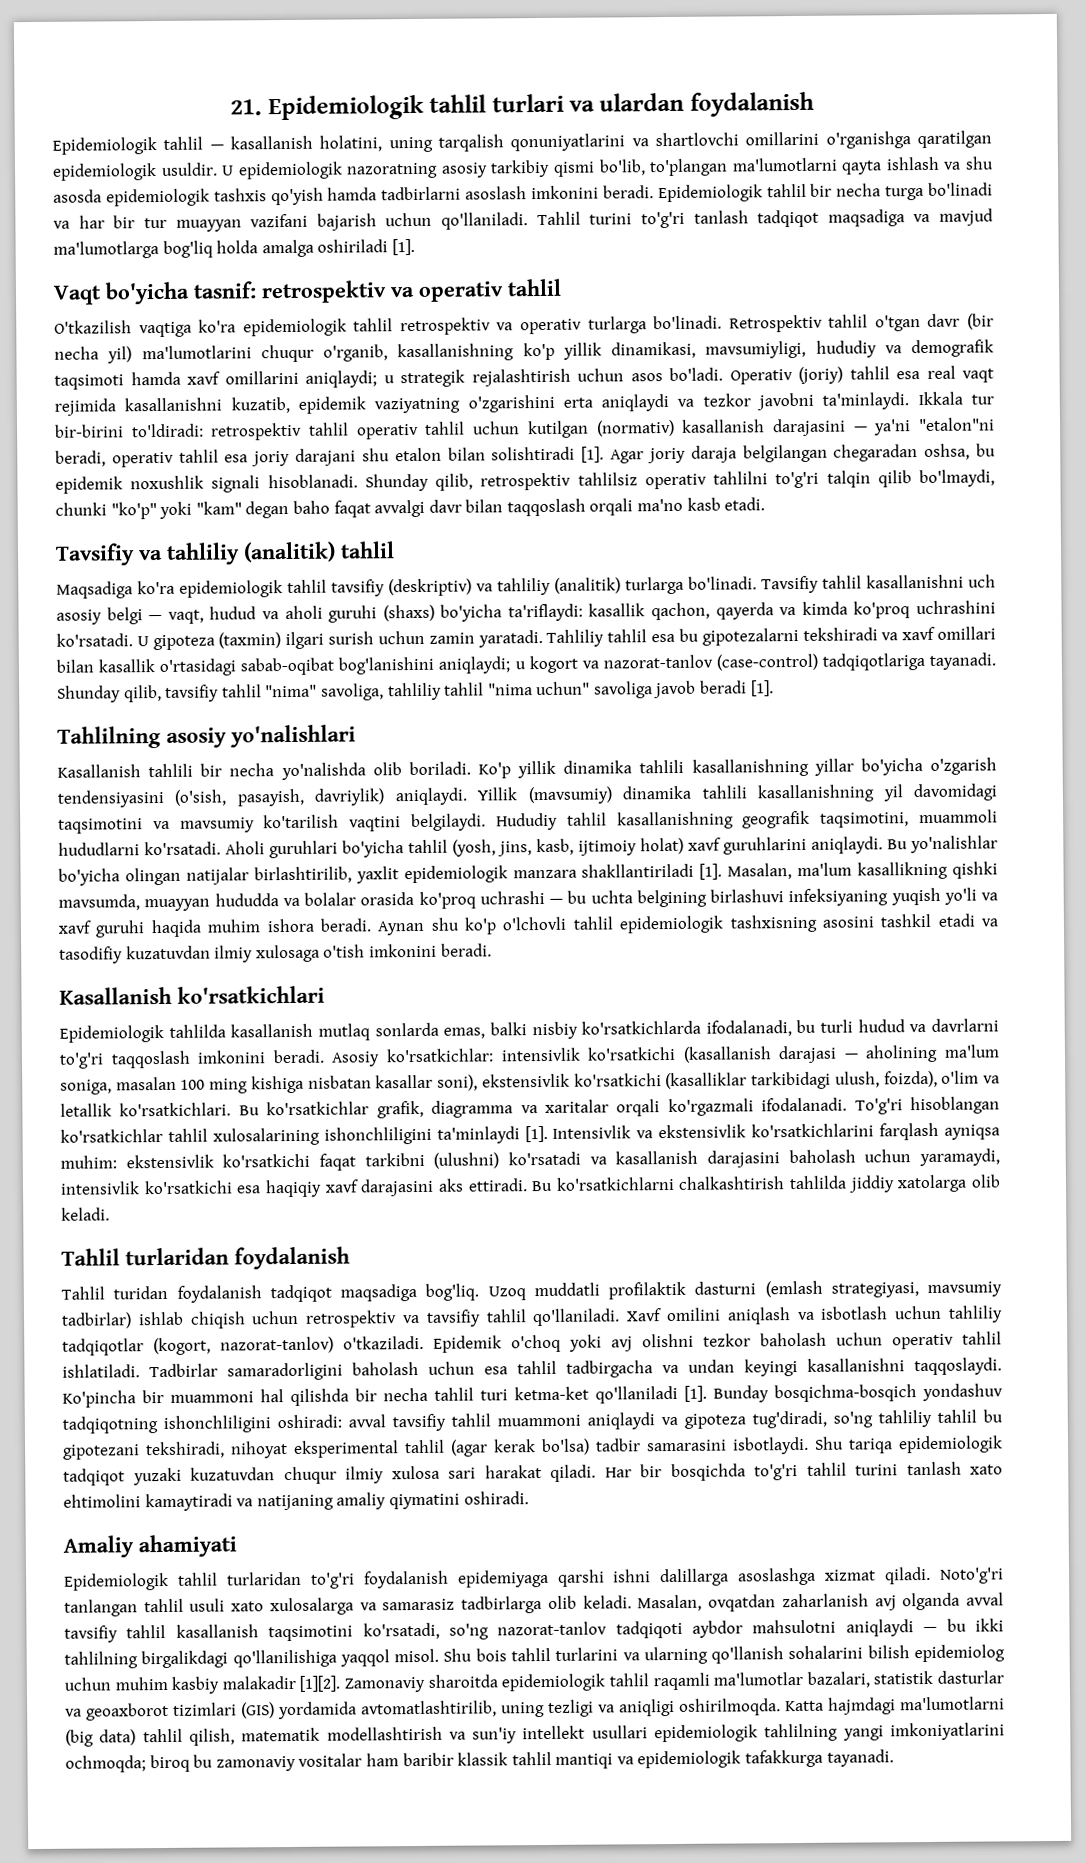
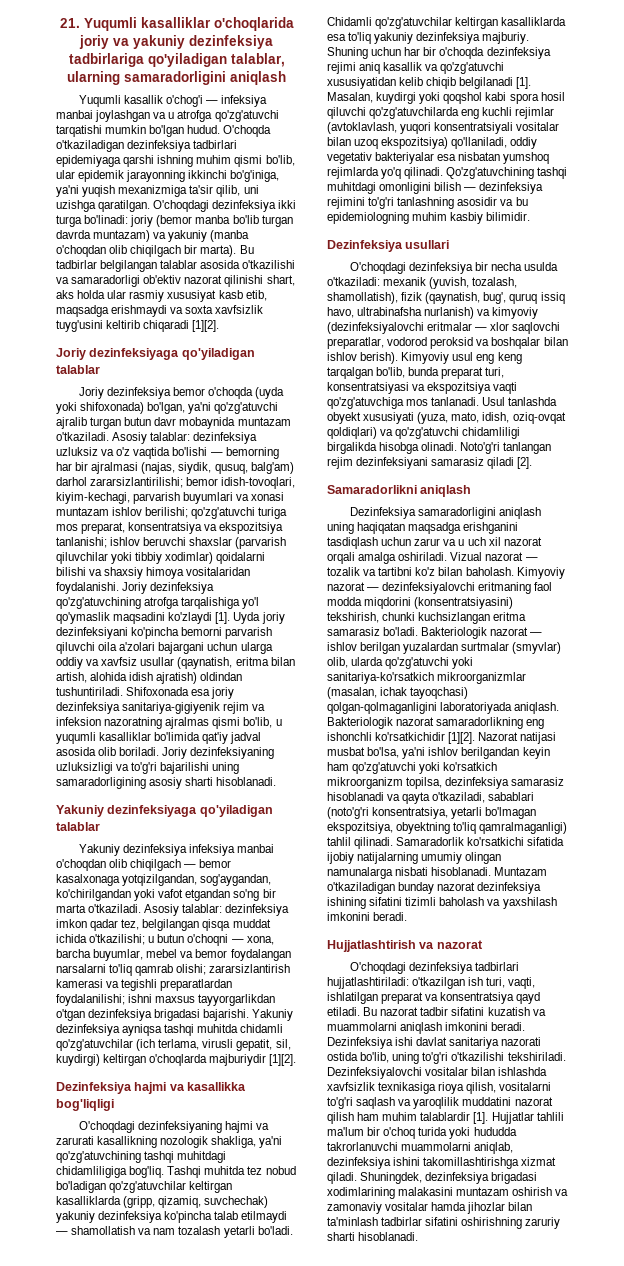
- 21. Epidemiologik tahlil turlari va ulardan foydalanish
- Epidemiologik tahlil — kasallanish holatini, uning tarqalish qonuniyatlarini va shartlovchi omillarini o'rganishga qaratilgan epidemiologik usuldir. U epidemiologik nazoratning asosiy tarkibiy qismi bo'lib, to'plangan ma'lumotlarni qayta ishlash va shu asosda epidemiologik tashxis qo'yish hamda tadbirlarni asoslash imkonini beradi. Epidemiologik tahlil bir necha turga bo'linadi va har bir tur muayyan vazifani bajarish uchun qo'llaniladi. Tahlil turini to'g'ri tanlash tadqiqot maqsadiga va mavjud ma'lumotlarga bog'liq holda amalga oshiriladi [1].
- Vaqt bo'yicha tasnif: retrospektiv va operativ tahlil
- O'tkazilish vaqtiga ko'ra epidemiologik tahlil retrospektiv va operativ turlarga bo'linadi. Retrospektiv tahlil o'tgan davr (bir necha yil) ma'lumotlarini chuqur o'rganib, kasallanishning ko'p yillik dinamikasi, mavsumiyligi, hududiy va demografik taqsimoti hamda xavf omillarini aniqlaydi; u strategik rejalashtirish uchun asos bo'ladi. Operativ (joriy) tahlil esa real vaqt rejimida kasallanishni kuzatib, epidemik vaziyatning o'zgarishini erta aniqlaydi va tezkor javobni ta'minlaydi. Ikkala tur bir-birini to'ldiradi: retrospektiv tahlil operativ tahlil uchun kutilgan (normativ) kasallanish darajasini — ya'ni "etalon"ni beradi, operativ tahlil esa joriy darajani shu etalon bilan solishtiradi [1]. Agar joriy daraja belgilangan chegaradan oshsa, bu epidemik noxushlik signali hisoblanadi. Shunday qilib, retrospektiv tahlilsiz operativ tahlilni to'g'ri talqin qilib bo'lmaydi, chunki "ko'p" yoki "kam" degan baho faqat avvalgi davr bilan taqqoslash orqali ma'no kasb etadi.
- Tavsifiy va tahliliy (analitik) tahlil
- Maqsadiga ko'ra epidemiologik tahlil tavsifiy (deskriptiv) va tahliliy (analitik) turlarga bo'linadi. Tavsifiy tahlil kasallanishni uch asosiy belgi — vaqt, hudud va aholi guruhi (shaxs) bo'yicha ta'riflaydi: kasallik qachon, qayerda va kimda ko'proq uchrashini ko'rsatadi. U gipoteza (taxmin) ilgari surish uchun zamin yaratadi. Tahliliy tahlil esa bu gipotezalarni tekshiradi va xavf omillari bilan kasallik o'rtasidagi sabab-oqibat bog'lanishini aniqlaydi; u kogort va nazorat-tanlov (case-control) tadqiqotlariga tayanadi. Shunday qilib, tavsifiy tahlil "nima" savoliga, tahliliy tahlil "nima uchun" savoliga javob beradi [1].
- Tahlilning asosiy yo'nalishlari
- Kasallanish tahlili bir necha yo'nalishda olib boriladi. Ko'p yillik dinamika tahlili kasallanishning yillar bo'yicha o'zgarish tendensiyasini (o'sish, pasayish, davriylik) aniqlaydi. Yillik (mavsumiy) dinamika tahlili kasallanishning yil davomidagi taqsimotini va mavsumiy ko'tarilish vaqtini belgilaydi. Hududiy tahlil kasallanishning geografik taqsimotini, muammoli hududlarni ko'rsatadi. Aholi guruhlari bo'yicha tahlil (yosh, jins, kasb, ijtimoiy holat) xavf guruhlarini aniqlaydi. Bu yo'nalishlar bo'yicha olingan natijalar birlashtirilib, yaxlit epidemiologik manzara shakllantiriladi [1]. Masalan, ma'lum kasallikning qishki mavsumda, muayyan hududda va bolalar orasida ko'proq uchrashi — bu uchta belgining birlashuvi infeksiyaning yuqish yo'li va xavf guruhi haqida muhim ishora beradi. Aynan shu ko'p o'lchovli tahlil epidemiologik tashxisning asosini tashkil etadi va tasodifiy kuzatuvdan ilmiy xulosaga o'tish imkonini beradi.
- Kasallanish ko'rsatkichlari
- Epidemiologik tahlilda kasallanish mutlaq sonlarda emas, balki nisbiy ko'rsatkichlarda ifodalanadi, bu turli hudud va davrlarni to'g'ri taqqoslash imkonini beradi. Asosiy ko'rsatkichlar: intensivlik ko'rsatkichi (kasallanish darajasi — aholining ma'lum soniga, masalan 100 ming kishiga nisbatan kasallar soni), ekstensivlik ko'rsatkichi (kasalliklar tarkibidagi ulush, foizda), o'lim va letallik ko'rsatkichlari. Bu ko'rsatkichlar grafik, diagramma va xaritalar orqali ko'rgazmali ifodalanadi. To'g'ri hisoblangan ko'rsatkichlar tahlil xulosalarining ishonchliligini ta'minlaydi [1]. Intensivlik va ekstensivlik ko'rsatkichlarini farqlash ayniqsa muhim: ekstensivlik ko'rsatkichi faqat tarkibni (ulushni) ko'rsatadi va kasallanish darajasini baholash uchun yaramaydi, intensivlik ko'rsatkichi esa haqiqiy xavf darajasini aks ettiradi. Bu ko'rsatkichlarni chalkashtirish tahlilda jiddiy xatolarga olib keladi.
- Tahlil turlaridan foydalanish
- Tahlil turidan foydalanish tadqiqot maqsadiga bog'liq. Uzoq muddatli profilaktik dasturni (emlash strategiyasi, mavsumiy tadbirlar) ishlab chiqish uchun retrospektiv va tavsifiy tahlil qo'llaniladi. Xavf omilini aniqlash va isbotlash uchun tahliliy tadqiqotlar (kogort, nazorat-tanlov) o'tkaziladi. Epidemik o'choq yoki avj olishni tezkor baholash uchun operativ tahlil ishlatiladi. Tadbirlar samaradorligini baholash uchun esa tahlil tadbirgacha va undan keyingi kasallanishni taqqoslaydi. Ko'pincha bir muammoni hal qilishda bir necha tahlil turi ketma-ket qo'llaniladi [1]. Bunday bosqichma-bosqich yondashuv tadqiqotning ishonchliligini oshiradi: avval tavsifiy tahlil muammoni aniqlaydi va gipoteza tug'diradi, so'ng tahliliy tahlil bu gipotezani tekshiradi, nihoyat eksperimental tahlil (agar kerak bo'lsa) tadbir samarasini isbotlaydi. Shu tariqa epidemiologik tadqiqot yuzaki kuzatuvdan chuqur ilmiy xulosa sari harakat qiladi. Har bir bosqichda to'g'ri tahlil turini tanlash xato ehtimolini kamaytiradi va natijaning amaliy qiymatini oshiradi.
- Amaliy ahamiyati
- Epidemiologik tahlil turlaridan to'g'ri foydalanish epidemiyaga qarshi ishni dalillarga asoslashga xizmat qiladi. Noto'g'ri tanlangan tahlil usuli xato xulosalarga va samarasiz tadbirlarga olib keladi. Masalan, ovqatdan zaharlanish avj olganda avval tavsifiy tahlil kasallanish taqsimotini ko'rsatadi, so'ng nazorat-tanlov tadqiqoti aybdor mahsulotni aniqlaydi — bu ikki tahlilning birgalikdagi qo'llanilishiga yaqqol misol. Shu bois tahlil turlarini va ularning qo'llanish sohalarini bilish epidemiolog uchun muhim kasbiy malakadir [1][2]. Zamonaviy sharoitda epidemiologik tahlil raqamli ma'lumotlar bazalari, statistik dasturlar va geoaxborot tizimlari (GIS) yordamida avtomatlashtirilib, uning tezligi va aniqligi oshirilmoqda. Katta hajmdagi ma'lumotlarni (big data) tahlil qilish, matematik modellashtirish va sun'iy intellekt usullari epidemiologik tahlilning yangi imkoniyatlarini ochmoqda; biroq bu zamonaviy vositalar ham baribir klassik tahlil mantiqi va epidemiologik tafakkurga tayanadi.
+ 21. Yuqumli kasalliklar o'choqlarida joriy va yakuniy dezinfeksiya tadbirlariga qo'yiladigan talablar, ularning samaradorligini aniqlash
+ Yuqumli kasallik o'chog'i — infeksiya manbai joylashgan va u atrofga qo'zg'atuvchi tarqatishi mumkin bo'lgan hudud. O'choqda o'tkaziladigan dezinfeksiya tadbirlari epidemiyaga qarshi ishning muhim qismi bo'lib, ular epidemik jarayonning ikkinchi bo'g'iniga, ya'ni yuqish mexanizmiga ta'sir qilib, uni uzishga qaratilgan. O'choqdagi dezinfeksiya ikki turga bo'linadi: joriy (bemor manba bo'lib turgan davrda muntazam) va yakuniy (manba o'choqdan olib chiqilgach bir marta). Bu tadbirlar belgilangan talablar asosida o'tkazilishi va samaradorligi ob'ektiv nazorat qilinishi shart, aks holda ular rasmiy xususiyat kasb etib, maqsadga erishmaydi va soxta xavfsizlik tuyg'usini keltirib chiqaradi [1][2].
+ Joriy dezinfeksiyaga qo'yiladigan talablar
+ Joriy dezinfeksiya bemor o'choqda (uyda yoki shifoxonada) bo'lgan, ya'ni qo'zg'atuvchi ajralib turgan butun davr mobaynida muntazam o'tkaziladi. Asosiy talablar: dezinfeksiya uzluksiz va o'z vaqtida bo'lishi — bemorning har bir ajralmasi (najas, siydik, qusuq, balg'am) darhol zararsizlantirilishi; bemor idish-tovoqlari, kiyim-kechagi, parvarish buyumlari va xonasi muntazam ishlov berilishi; qo'zg'atuvchi turiga mos preparat, konsentratsiya va ekspozitsiya tanlanishi; ishlov beruvchi shaxslar (parvarish qiluvchilar yoki tibbiy xodimlar) qoidalarni bilishi va shaxsiy himoya vositalaridan foydalanishi. Joriy dezinfeksiya qo'zg'atuvchining atrofga tarqalishiga yo'l qo'ymaslik maqsadini ko'zlaydi [1]. Uyda joriy dezinfeksiyani ko'pincha bemorni parvarish qiluvchi oila a'zolari bajargani uchun ularga oddiy va xavfsiz usullar (qaynatish, eritma bilan artish, alohida idish ajratish) oldindan tushuntiriladi. Shifoxonada esa joriy dezinfeksiya sanitariya-gigiyenik rejim va infeksion nazoratning ajralmas qismi bo'lib, u yuqumli kasalliklar bo'limida qat'iy jadval asosida olib boriladi. Joriy dezinfeksiyaning uzluksizligi va to'g'ri bajarilishi uning samaradorligining asosiy sharti hisoblanadi.
+ Yakuniy dezinfeksiyaga qo'yiladigan talablar
+ Yakuniy dezinfeksiya infeksiya manbai o'choqdan olib chiqilgach — bemor kasalxonaga yotqizilgandan, sog'aygandan, ko'chirilgandan yoki vafot etgandan so'ng bir marta o'tkaziladi. Asosiy talablar: dezinfeksiya imkon qadar tez, belgilangan qisqa muddat ichida o'tkazilishi; u butun o'choqni — xona, barcha buyumlar, mebel va bemor foydalangan narsalarni to'liq qamrab olishi; zararsizlantirish kamerasi va tegishli preparatlardan foydalanilishi; ishni maxsus tayyorgarlikdan o'tgan dezinfeksiya brigadasi bajarishi. Yakuniy dezinfeksiya ayniqsa tashqi muhitda chidamli qo'zg'atuvchilar (ich terlama, virusli gepatit, sil, kuydirgi) keltirgan o'choqlarda majburiydir [1][2].
+ Dezinfeksiya hajmi va kasallikka bog'liqligi
+ O'choqdagi dezinfeksiyaning hajmi va zarurati kasallikning nozologik shakliga, ya'ni qo'zg'atuvchining tashqi muhitdagi chidamliligiga bog'liq. Tashqi muhitda tez nobud bo'ladigan qo'zg'atuvchilar keltirgan kasalliklarda (gripp, qizamiq, suvchechak) yakuniy dezinfeksiya ko'pincha talab etilmaydi — shamollatish va nam tozalash yetarli bo'ladi. Chidamli qo'zg'atuvchilar keltirgan kasalliklarda esa to'liq yakuniy dezinfeksiya majburiy. Shuning uchun har bir o'choqda dezinfeksiya rejimi aniq kasallik va qo'zg'atuvchi xususiyatidan kelib chiqib belgilanadi [1]. Masalan, kuydirgi yoki qoqshol kabi spora hosil qiluvchi qo'zg'atuvchilarda eng kuchli rejimlar (avtoklavlash, yuqori konsentratsiyali vositalar bilan uzoq ekspozitsiya) qo'llaniladi, oddiy vegetativ bakteriyalar esa nisbatan yumshoq rejimlarda yo'q qilinadi. Qo'zg'atuvchining tashqi muhitdagi omonligini bilish — dezinfeksiya rejimini to'g'ri tanlashning asosidir va bu epidemiologning muhim kasbiy bilimidir.
+ Dezinfeksiya usullari
+ O'choqdagi dezinfeksiya bir necha usulda o'tkaziladi: mexanik (yuvish, tozalash, shamollatish), fizik (qaynatish, bug', quruq issiq havo, ultrabinafsha nurlanish) va kimyoviy (dezinfeksiyalovchi eritmalar — xlor saqlovchi preparatlar, vodorod peroksid va boshqalar bilan ishlov berish). Kimyoviy usul eng keng tarqalgan bo'lib, bunda preparat turi, konsentratsiyasi va ekspozitsiya vaqti qo'zg'atuvchiga mos tanlanadi. Usul tanlashda obyekt xususiyati (yuza, mato, idish, oziq-ovqat qoldiqlari) va qo'zg'atuvchi chidamliligi birgalikda hisobga olinadi. Noto'g'ri tanlangan rejim dezinfeksiyani samarasiz qiladi [2].
+ Samaradorlikni aniqlash
+ Dezinfeksiya samaradorligini aniqlash uning haqiqatan maqsadga erishganini tasdiqlash uchun zarur va u uch xil nazorat orqali amalga oshiriladi. Vizual nazorat — tozalik va tartibni ko'z bilan baholash. Kimyoviy nazorat — dezinfeksiyalovchi eritmaning faol modda miqdorini (konsentratsiyasini) tekshirish, chunki kuchsizlangan eritma samarasiz bo'ladi. Bakteriologik nazorat — ishlov berilgan yuzalardan surtmalar (smyvlar) olib, ularda qo'zg'atuvchi yoki sanitariya-ko'rsatkich mikroorganizmlar (masalan, ichak tayoqchasi) qolgan-qolmaganligini laboratoriyada aniqlash. Bakteriologik nazorat samaradorlikning eng ishonchli ko'rsatkichidir [1][2]. Nazorat natijasi musbat bo'lsa, ya'ni ishlov berilgandan keyin ham qo'zg'atuvchi yoki ko'rsatkich mikroorganizm topilsa, dezinfeksiya samarasiz hisoblanadi va qayta o'tkaziladi, sabablari (noto'g'ri konsentratsiya, yetarli bo'lmagan ekspozitsiya, obyektning to'liq qamralmaganligi) tahlil qilinadi. Samaradorlik ko'rsatkichi sifatida ijobiy natijalarning umumiy olingan namunalarga nisbati hisoblanadi. Muntazam o'tkaziladigan bunday nazorat dezinfeksiya ishining sifatini tizimli baholash va yaxshilash imkonini beradi.
+ Hujjatlashtirish va nazorat
+ O'choqdagi dezinfeksiya tadbirlari hujjatlashtiriladi: o'tkazilgan ish turi, vaqti, ishlatilgan preparat va konsentratsiya qayd etiladi. Bu nazorat tadbir sifatini kuzatish va muammolarni aniqlash imkonini beradi. Dezinfeksiya ishi davlat sanitariya nazorati ostida bo'lib, uning to'g'ri o'tkazilishi tekshiriladi. Dezinfeksiyalovchi vositalar bilan ishlashda xavfsizlik texnikasiga rioya qilish, vositalarni to'g'ri saqlash va yaroqlilik muddatini nazorat qilish ham muhim talablardir [1]. Hujjatlar tahlili ma'lum bir o'choq turida yoki hududda takrorlanuvchi muammolarni aniqlab, dezinfeksiya ishini takomillashtirishga xizmat qiladi. Shuningdek, dezinfeksiya brigadasi xodimlarining malakasini muntazam oshirish va zamonaviy vositalar hamda jihozlar bilan ta'minlash tadbirlar sifatini oshirishning zaruriy sharti hisoblanadi.

